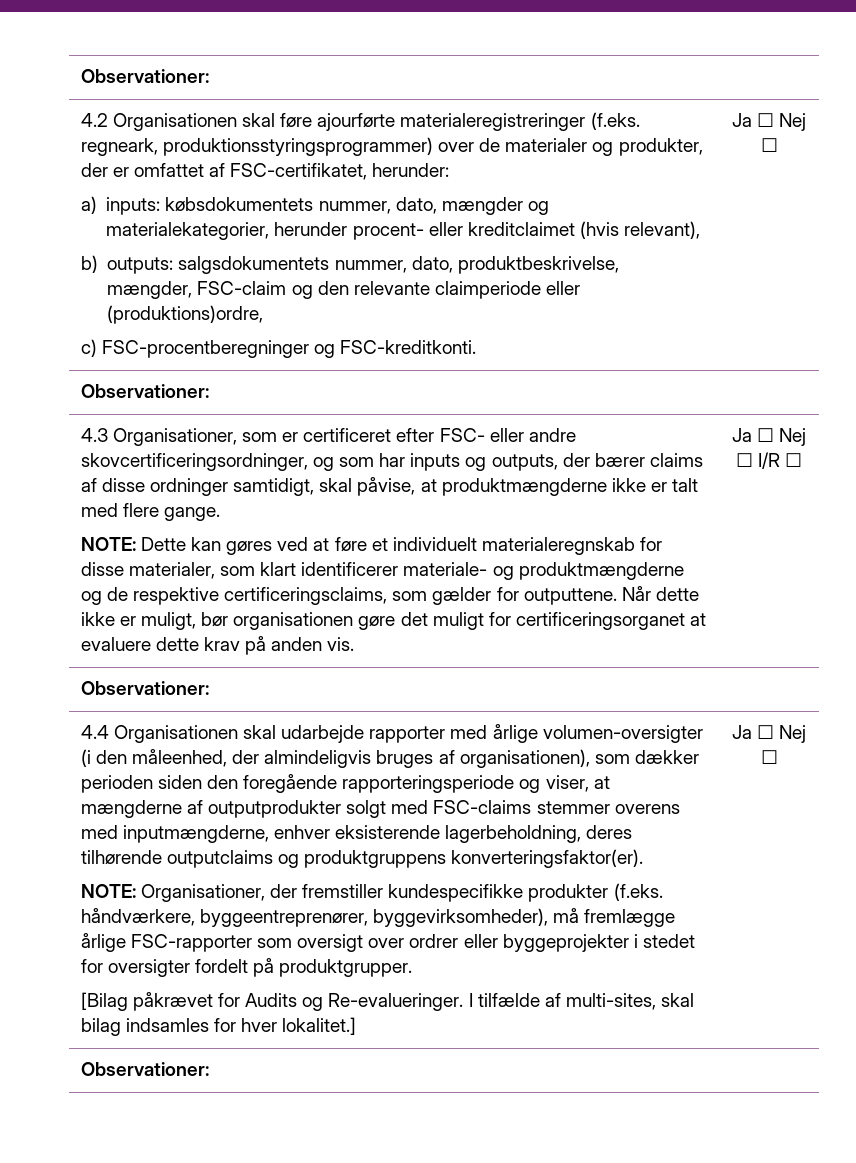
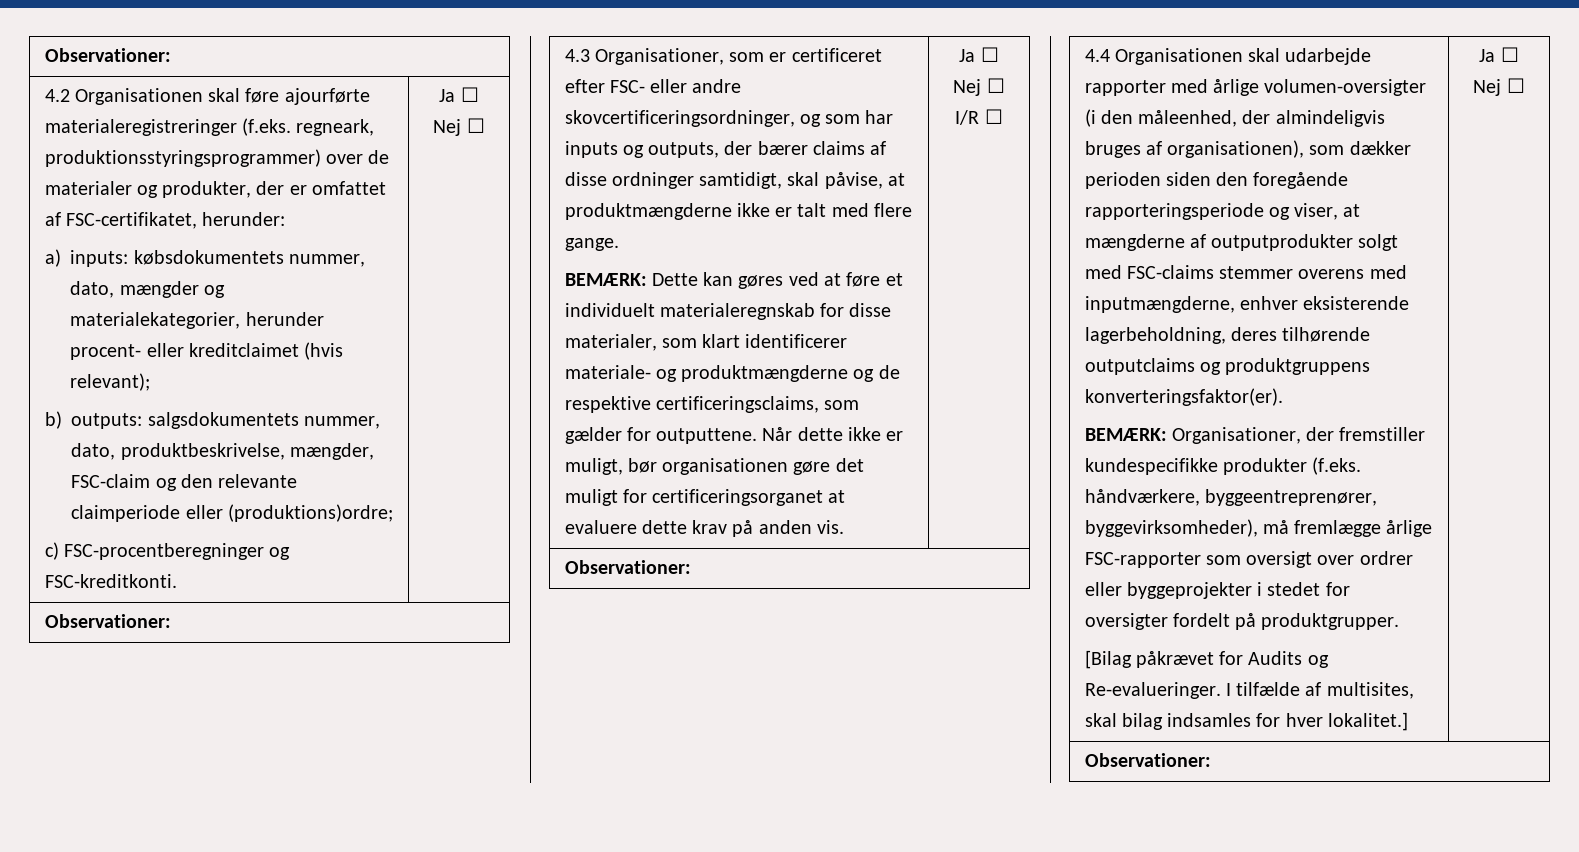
- a) inputs: købsdokumentets nummer, dato, mængder og materialekategorier, herunder procent- eller kreditclaimet (hvis relevant),
+ a) inputs: købsdokumentets nummer, dato, mængder og materialekategorier, herunder procent- eller kreditclaimet (hvis relevant);
- b) outputs: salgsdokumentets nummer, dato, produktbeskrivelse, mængder, FSC-claim og den relevante claimperiode eller (produktions)ordre,
+ b) outputs: salgsdokumentets nummer, dato, produktbeskrivelse, mængder, FSC-claim og den relevante claimperiode eller (produktions)ordre;
- NOTE: Dette kan gøres ved at føre et individuelt materialeregnskab for disse materialer, som klart identificerer materiale- og produktmængderne og de respektive certificeringsclaims, som gælder for outputtene.
+ BEMÆRK: Dette kan gøres ved at føre et individuelt materialeregnskab for disse materialer, som klart identificerer materiale- og produktmængderne og de respektive certificeringsclaims, som gælder for outputtene.
- NOTE: Organisationer, der fremstiller kundespecifikke produkter (f.eks. håndværkere, byggeentreprenører, byggevirksomheder), må fremlægge årlige FSC-rapporter som oversigt over ordrer eller byggeprojekter i stedet for oversigter fordelt på produktgrupper.
+ BEMÆRK: Organisationer, der fremstiller kundespecifikke produkter (f.eks. håndværkere, byggeentreprenører, byggevirksomheder), må fremlægge årlige FSC-rapporter som oversigt over ordrer eller byggeprojekter i stedet for oversigter fordelt på produktgrupper.
- I tilfælde af multi-sites, skal bilag indsamles for hver lokalitet.]
+ I tilfælde af multisites, skal bilag indsamles for hver lokalitet.]

